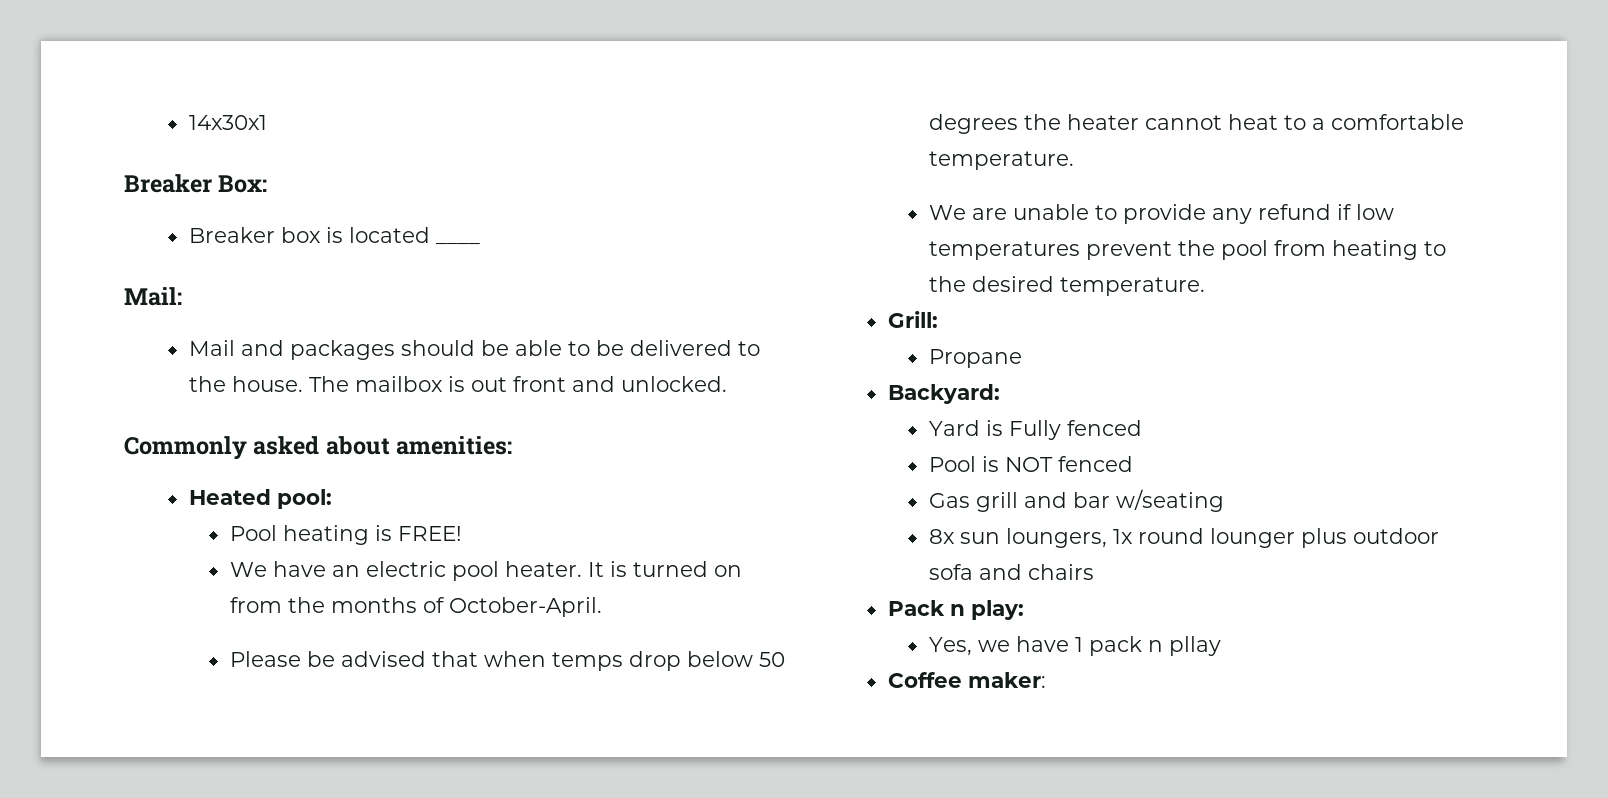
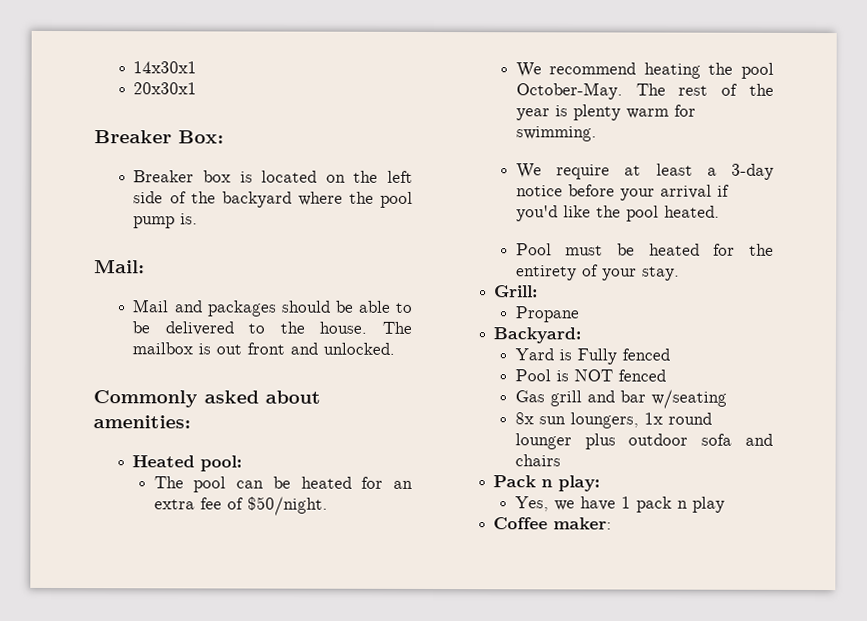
+ 20x30x1
- Breaker box is located ____
+ Breaker box is located on the left side of the backyard where the pool pump is.
- Pool heating is FREE!
- We have an electric pool heater. It is turned on from the months of October-April.
- Please be advised that when temps drop below 50 degrees the heater cannot heat to a comfortable temperature.
- We are unable to provide any refund if low temperatures prevent the pool from heating to the desired temperature.
+ The pool can be heated for an extra fee of $50/night.
+ We recommend heating the pool October-May. The rest of the year is plenty warm for swimming.
+ We require at least a 3-day notice before your arrival if you'd like the pool heated.
+ Pool must be heated for the entirety of your stay.
- Yes, we have 1 pack n pllay
+ Yes, we have 1 pack n play

